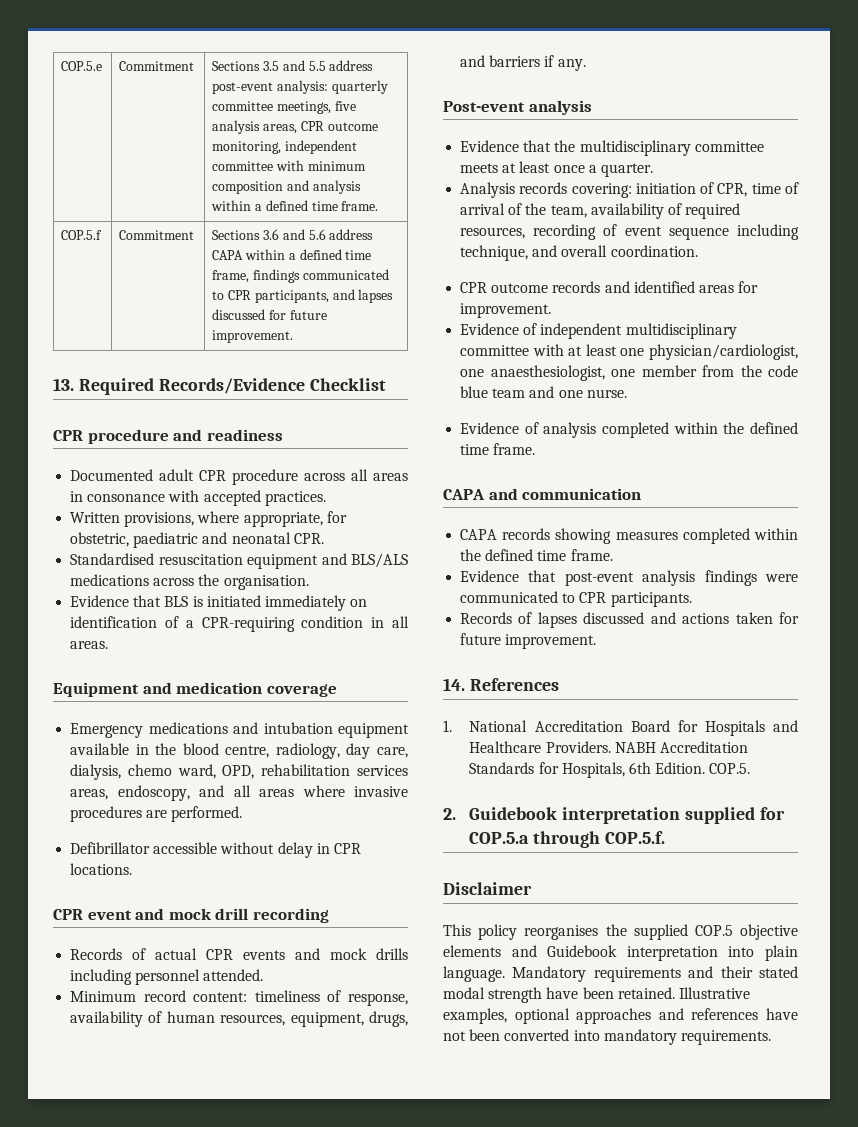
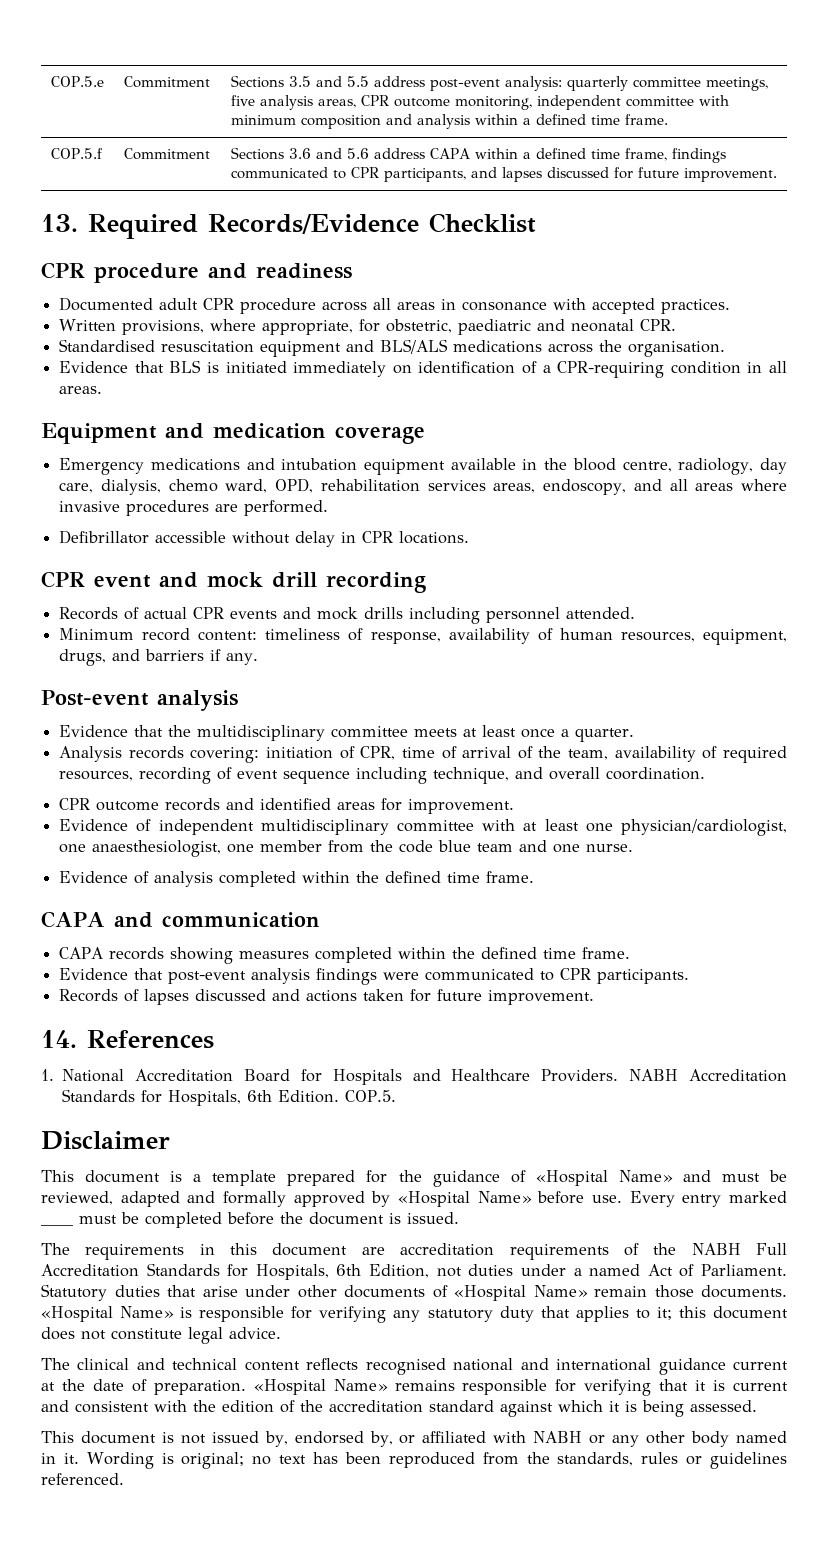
- 2. Guidebook interpretation supplied for COP.5.a through COP.5.f.
  Disclaimer
- This policy reorganises the supplied COP.5 objective elements and Guidebook interpretation into plain language. Mandatory requirements and their stated modal strength have been retained. Illustrative examples, optional approaches and references have not been converted into mandatory requirements.
+ This document is a template prepared for the guidance of «Hospital Name» and must be reviewed, adapted and formally approved by «Hospital Name» before use. Every entry marked ____ must be completed before the document is issued.
+ The requirements in this document are accreditation requirements of the NABH Full Accreditation Standards for Hospitals, 6th Edition, not duties under a named Act of Parliament. Statutory duties that arise under other documents of «Hospital Name» remain those documents. «Hospital Name» is responsible for verifying any statutory duty that applies to it; this document does not constitute legal advice.
+ The clinical and technical content reflects recognised national and international guidance current at the date of preparation. «Hospital Name» remains responsible for verifying that it is current and consistent with the edition of the accreditation standard against which it is being assessed.
+ This document is not issued by, endorsed by, or affiliated with NABH or any other body named in it. Wording is original; no text has been reproduced from the standards, rules or guidelines referenced.

